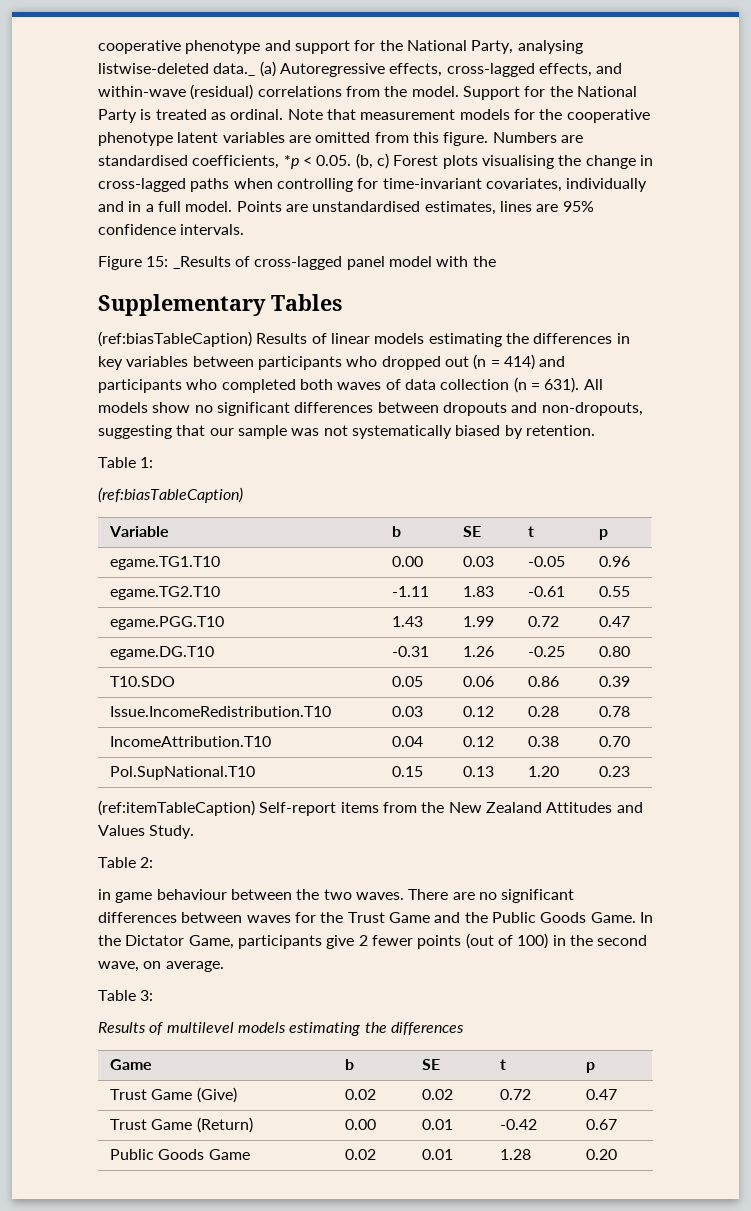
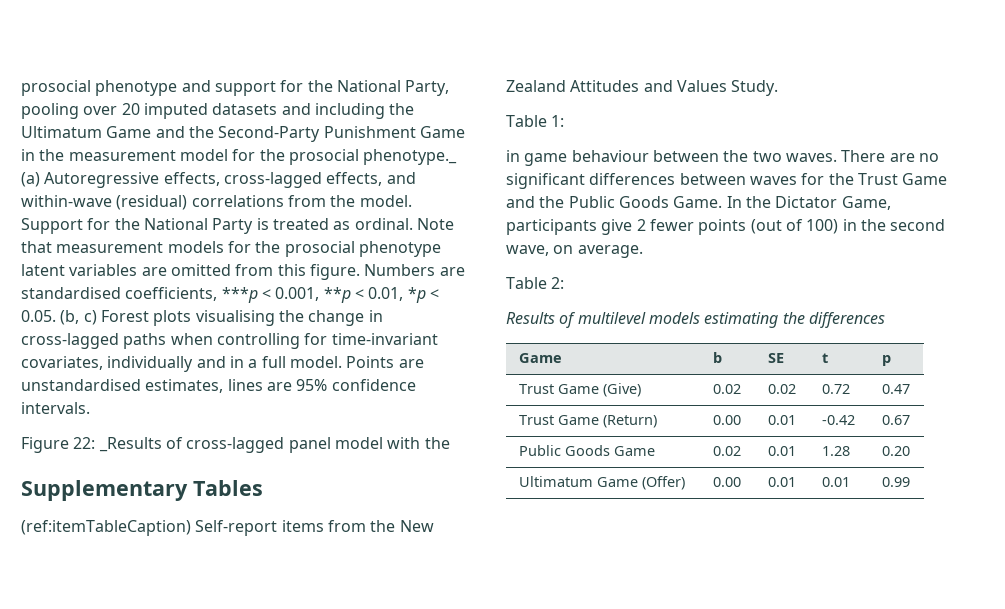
- cooperative phenotype and support for the National Party, analysing listwise-deleted data._ (a) Autoregressive effects, cross-lagged effects, and within-wave (residual) correlations from the model.
+ prosocial phenotype and support for the National Party, pooling over 20 imputed datasets and including the Ultimatum Game and the Second-Party Punishment Game in the measurement model for the prosocial phenotype._ (a) Autoregressive effects, cross-lagged effects, and within-wave (residual) correlations from the model.
- Note that measurement models for the cooperative phenotype latent variables are omitted from this figure.
+ Note that measurement models for the prosocial phenotype latent variables are omitted from this figure.
- Numbers are standardised coefficients, *p < 0.05. (b, c) Forest plots visualising the change in cross-lagged paths when controlling for time-invariant covariates, individually and in a full model.
+ Numbers are standardised coefficients, ***p < 0.001, **p < 0.01, *p < 0.05. (b, c) Forest plots visualising the change in cross-lagged paths when controlling for time-invariant covariates, individually and in a full model.
- Figure 15: _Results of cross-lagged panel model with the
+ Figure 22: _Results of cross-lagged panel model with the
- (ref:biasTableCaption) Results of linear models estimating the differences in key variables between participants who dropped out (n = 414) and participants who completed both waves of data collection (n = 631). All models show no significant differences between dropouts and non-dropouts, suggesting that our sample was not systematically biased by retention.
- Table 1:
- (ref:biasTableCaption)
- Variable | b | SE | t | p
- egame.TG1.T10 | 0.00 | 0.03 | -0.05 | 0.96
- egame.TG2.T10 | -1.11 | 1.83 | -0.61 | 0.55
- egame.PGG.T10 | 1.43 | 1.99 | 0.72 | 0.47
- egame.DG.T10 | -0.31 | 1.26 | -0.25 | 0.80
- T10.SDO | 0.05 | 0.06 | 0.86 | 0.39
- Issue.IncomeRedistribution.T10 | 0.03 | 0.12 | 0.28 | 0.78
- IncomeAttribution.T10 | 0.04 | 0.12 | 0.38 | 0.70
- Pol.SupNational.T10 | 0.15 | 0.13 | 1.20 | 0.23
- Table 2:
+ Table 1:
- Table 3:
+ Table 2:
+ Ultimatum Game (Offer) | 0.00 | 0.01 | 0.01 | 0.99

